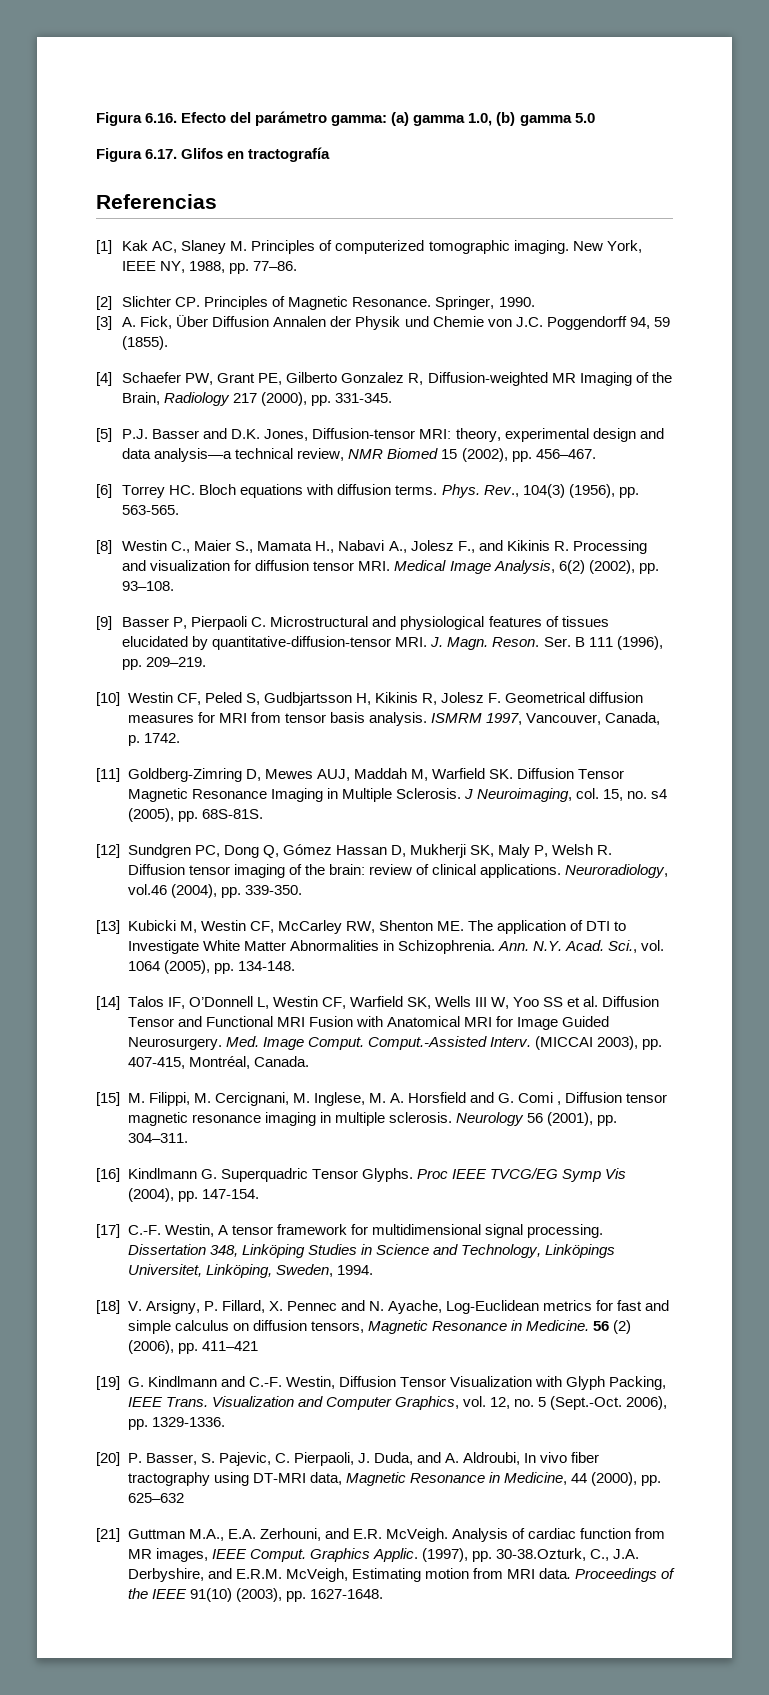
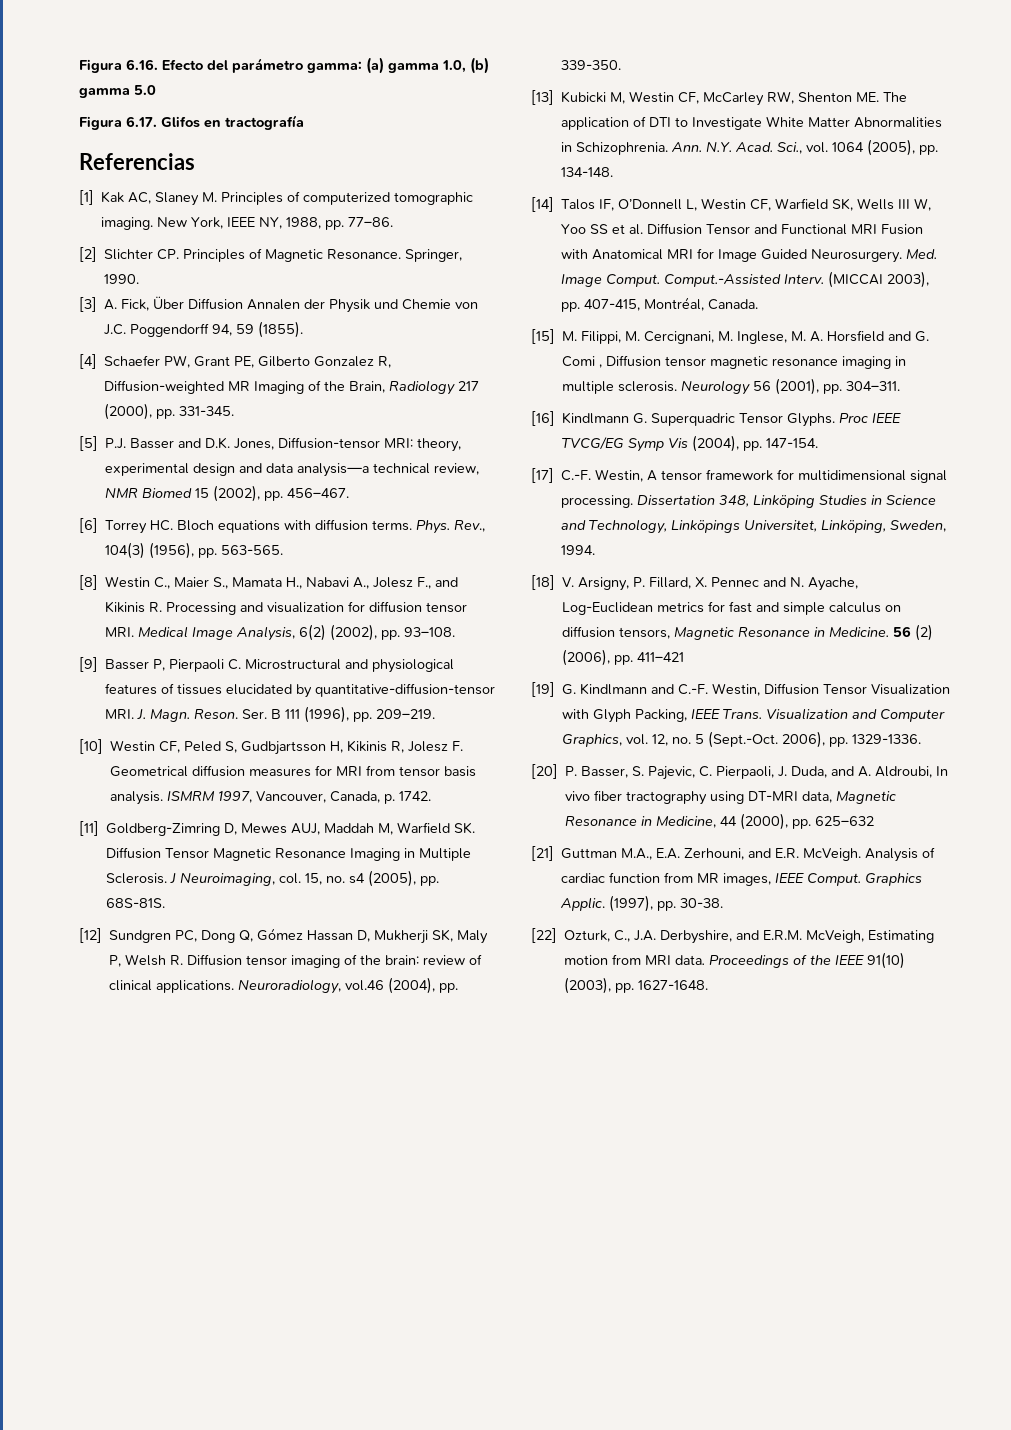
- (1997), pp. 30-38.Ozturk, C., J.A. Derbyshire, and E.R.M. McVeigh, Estimating motion from MRI data.
+ (1997), pp. 30-38.
+ [22] Ozturk, C., J.A. Derbyshire, and E.R.M. McVeigh, Estimating motion from MRI data.

